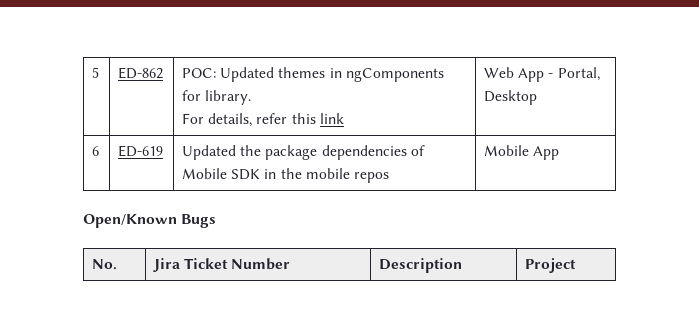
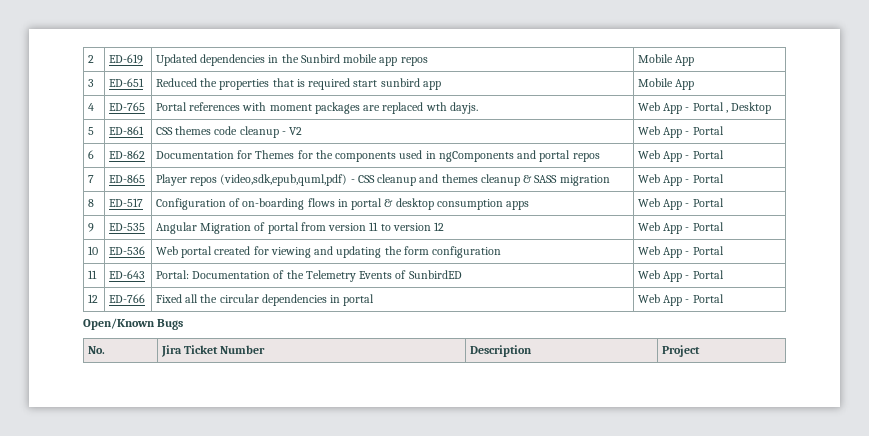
- 5 | ED-862 | POC: Updated themes in ngComponents for library.
- For details, refer this link | Web App - Portal, Desktop
+ 2 | ED-619 | Updated dependencies in the Sunbird mobile app repos | Mobile App
+ 3 | ED-651 | Reduced the properties that is required start sunbird app | Mobile App
+ 4 | ED-765 | Portal references with moment packages are replaced wth dayjs. | Web App - Portal , Desktop
- 6 | ED-619 | Updated the package dependencies of Mobile SDK in the mobile repos | Mobile App
+ 5 | ED-861 | CSS themes code cleanup - V2 | Web App - Portal
+ 6 | ED-862 | Documentation for Themes for the components used in ngComponents and portal repos | Web App - Portal
+ 7 | ED-865 | Player repos (video,sdk,epub,quml,pdf) - CSS cleanup and themes cleanup & SASS migration | Web App - Portal
+ 8 | ED-517 | Configuration of on-boarding flows in portal & desktop consumption apps | Web App - Portal
+ 9 | ED-535 | Angular Migration of portal from version 11 to version 12 | Web App - Portal
+ 10 | ED-536 | Web portal created for viewing and updating the form configuration | Web App - Portal
+ 11 | ED-643 | Portal: Documentation of the Telemetry Events of SunbirdED | Web App - Portal
+ 12 | ED-766 | Fixed all the circular dependencies in portal | Web App - Portal

